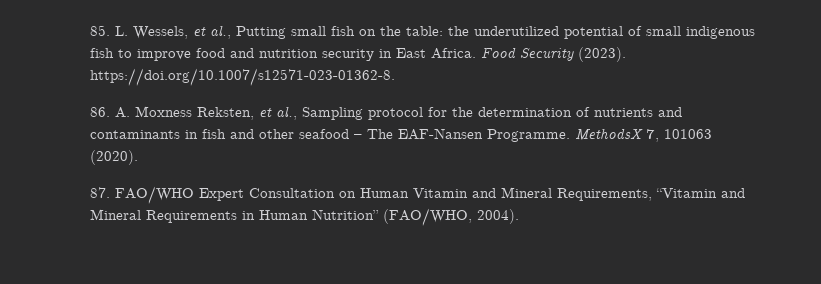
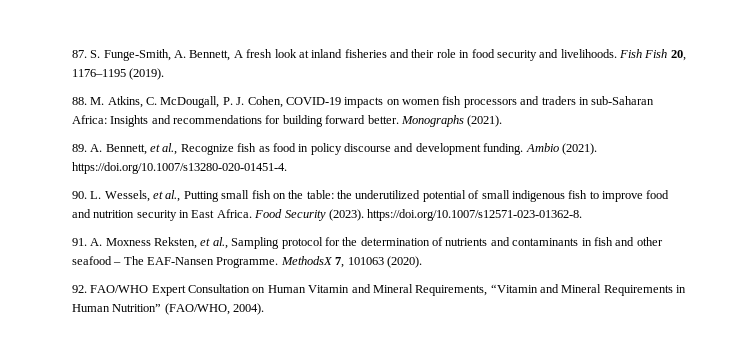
- 85. L. Wessels, et al., Putting small fish on the table: the underutilized potential of small indigenous fish to improve food and nutrition security in East Africa.
+ 87. S. Funge‐Smith, A. Bennett, A fresh look at inland fisheries and their role in food security and livelihoods. Fish Fish 20, 1176–1195 (2019).
+ 88. M. Atkins, C. McDougall, P. J. Cohen, COVID-19 impacts on women fish processors and traders in sub-Saharan Africa: Insights and recommendations for building forward better. Monographs (2021).
+ 89. A. Bennett, et al., Recognize fish as food in policy discourse and development funding. Ambio (2021). https://doi.org/10.1007/s13280-020-01451-4.
+ 90. L. Wessels, et al., Putting small fish on the table: the underutilized potential of small indigenous fish to improve food and nutrition security in East Africa.
- 86. A. Moxness Reksten, et al., Sampling protocol for the determination of nutrients and contaminants in fish and other seafood – The EAF-Nansen Programme.
+ 91. A. Moxness Reksten, et al., Sampling protocol for the determination of nutrients and contaminants in fish and other seafood – The EAF-Nansen Programme.
- 87. FAO/WHO Expert Consultation on Human Vitamin and Mineral Requirements, “Vitamin and Mineral Requirements in Human Nutrition” (FAO/WHO, 2004).
+ 92. FAO/WHO Expert Consultation on Human Vitamin and Mineral Requirements, “Vitamin and Mineral Requirements in Human Nutrition” (FAO/WHO, 2004).

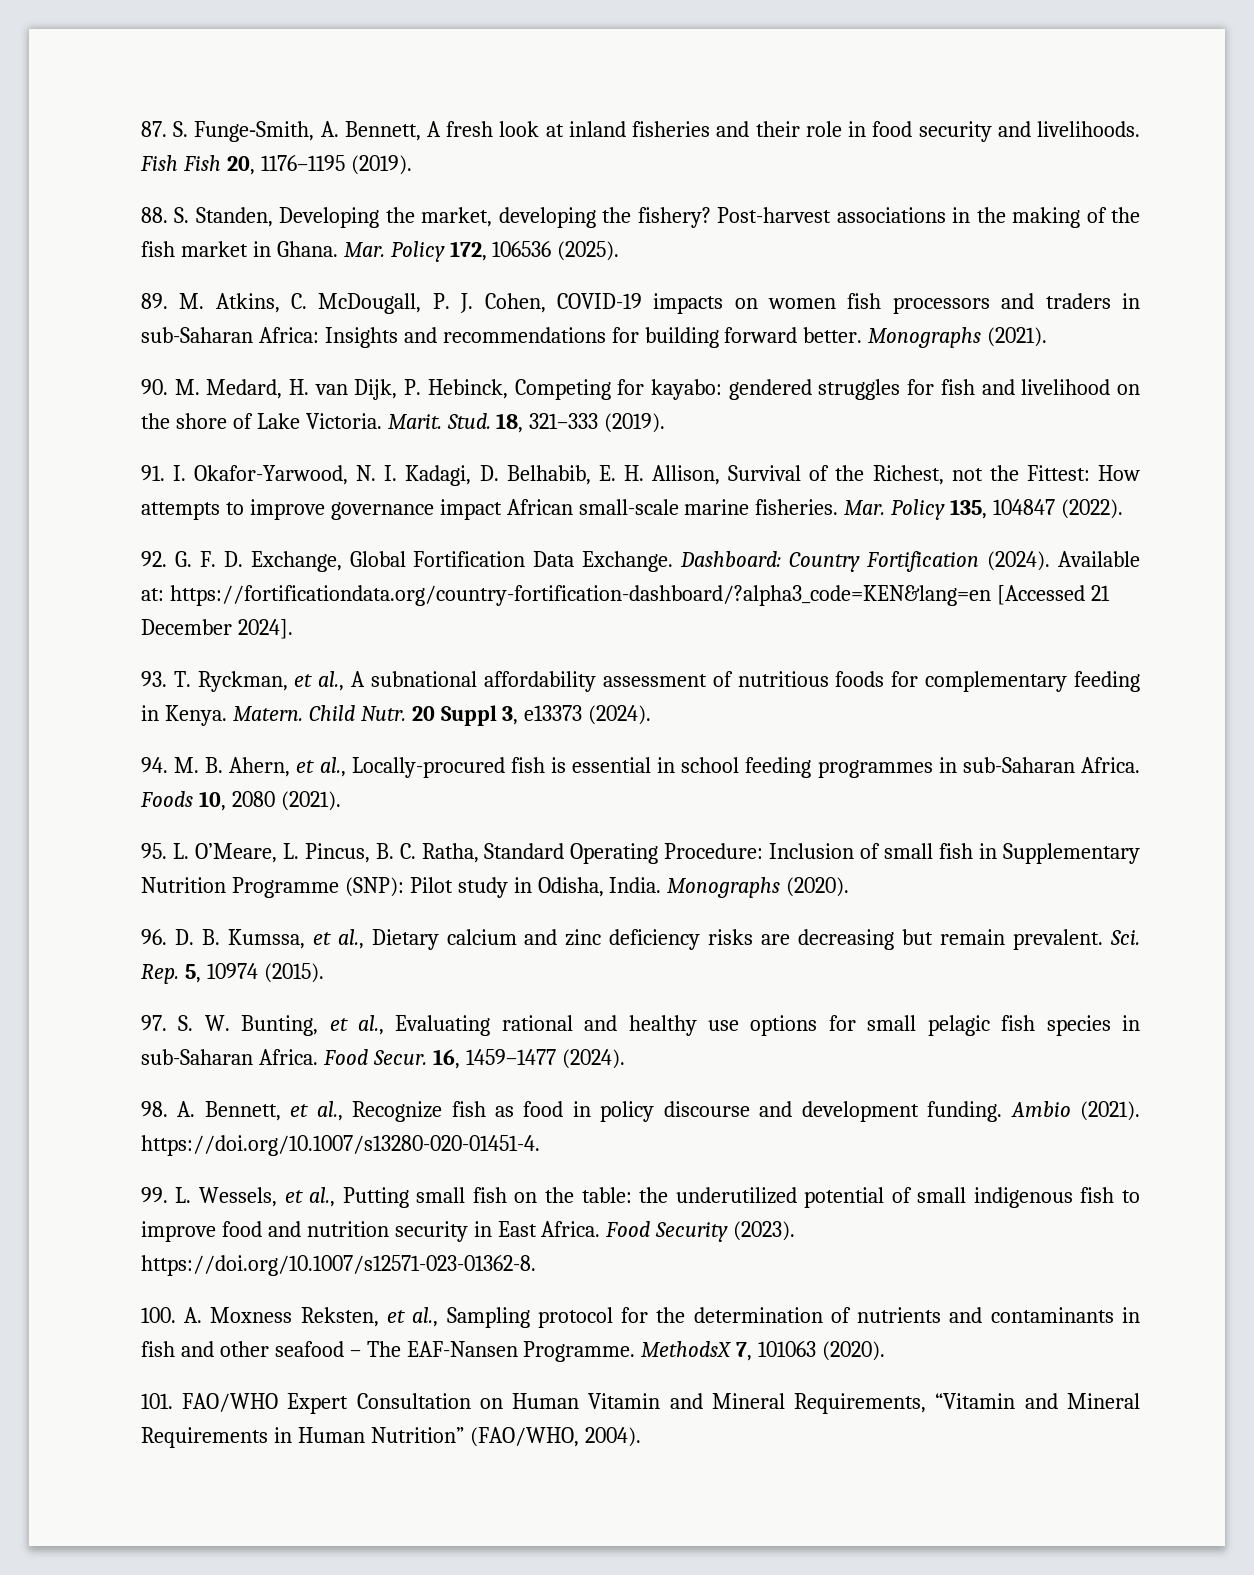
- 88. M. Atkins, C. McDougall, P. J. Cohen, COVID-19 impacts on women fish processors and traders in sub-Saharan Africa: Insights and recommendations for building forward better.
+ 88. S. Standen, Developing the market, developing the fishery? Post-harvest associations in the making of the fish market in Ghana. Mar. Policy 172, 106536 (2025).
+ 89. M. Atkins, C. McDougall, P. J. Cohen, COVID-19 impacts on women fish processors and traders in sub-Saharan Africa: Insights and recommendations for building forward better.
- 89. A. Bennett, et al., Recognize fish as food in policy discourse and development funding.
+ 90. M. Medard, H. van Dijk, P. Hebinck, Competing for kayabo: gendered struggles for fish and livelihood on the shore of Lake Victoria. Marit. Stud. 18, 321–333 (2019).
+ 91. I. Okafor-Yarwood, N. I. Kadagi, D. Belhabib, E. H. Allison, Survival of the Richest, not the Fittest: How attempts to improve governance impact African small-scale marine fisheries. Mar. Policy 135, 104847 (2022).
+ 92. G. F. D. Exchange, Global Fortification Data Exchange. Dashboard: Country Fortification (2024). Available at: https://fortificationdata.org/country-fortification-dashboard/?alpha3_code=KEN&lang=en [Accessed 21 December 2024].
+ 93. T. Ryckman, et al., A subnational affordability assessment of nutritious foods for complementary feeding in Kenya. Matern. Child Nutr. 20 Suppl 3, e13373 (2024).
+ 94. M. B. Ahern, et al., Locally-procured fish is essential in school feeding programmes in sub-Saharan Africa. Foods 10, 2080 (2021).
+ 95. L. O’Meare, L. Pincus, B. C. Ratha, Standard Operating Procedure: Inclusion of small fish in Supplementary Nutrition Programme (SNP): Pilot study in Odisha, India. Monographs (2020).
+ 96. D. B. Kumssa, et al., Dietary calcium and zinc deficiency risks are decreasing but remain prevalent. Sci. Rep. 5, 10974 (2015).
+ 97. S. W. Bunting, et al., Evaluating rational and healthy use options for small pelagic fish species in sub-Saharan Africa. Food Secur. 16, 1459–1477 (2024).
+ 98. A. Bennett, et al., Recognize fish as food in policy discourse and development funding.
- 90. L. Wessels, et al., Putting small fish on the table: the underutilized potential of small indigenous fish to improve food and nutrition security in East Africa.
+ 99. L. Wessels, et al., Putting small fish on the table: the underutilized potential of small indigenous fish to improve food and nutrition security in East Africa.
- 91. A. Moxness Reksten, et al., Sampling protocol for the determination of nutrients and contaminants in fish and other seafood – The EAF-Nansen Programme.
+ 100. A. Moxness Reksten, et al., Sampling protocol for the determination of nutrients and contaminants in fish and other seafood – The EAF-Nansen Programme.
- 92. FAO/WHO Expert Consultation on Human Vitamin and Mineral Requirements, “Vitamin and Mineral Requirements in Human Nutrition” (FAO/WHO, 2004).
+ 101. FAO/WHO Expert Consultation on Human Vitamin and Mineral Requirements, “Vitamin and Mineral Requirements in Human Nutrition” (FAO/WHO, 2004).

